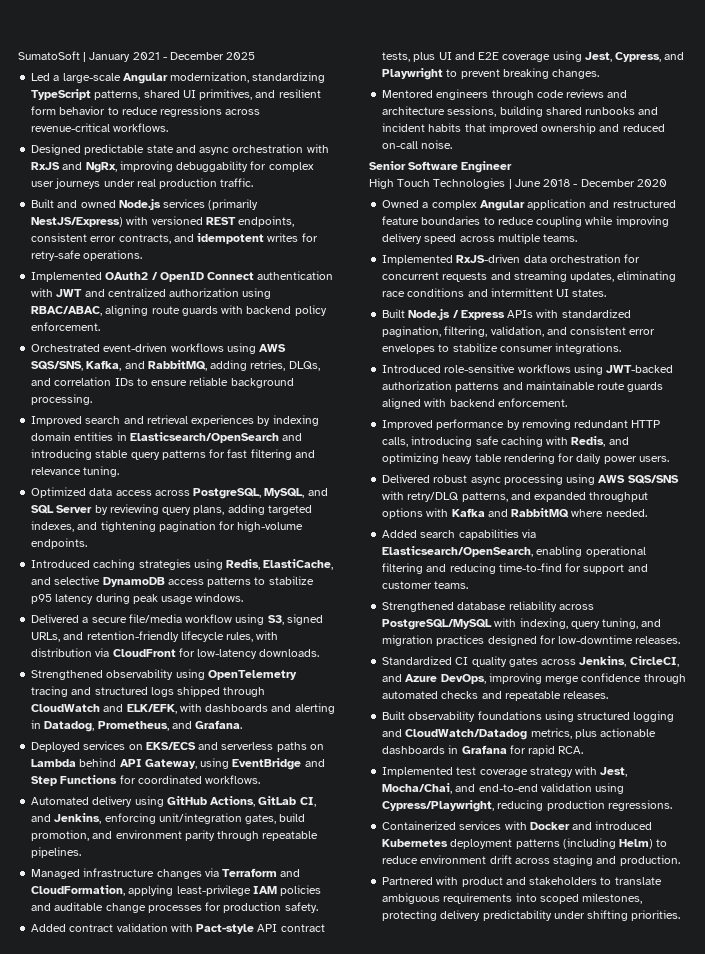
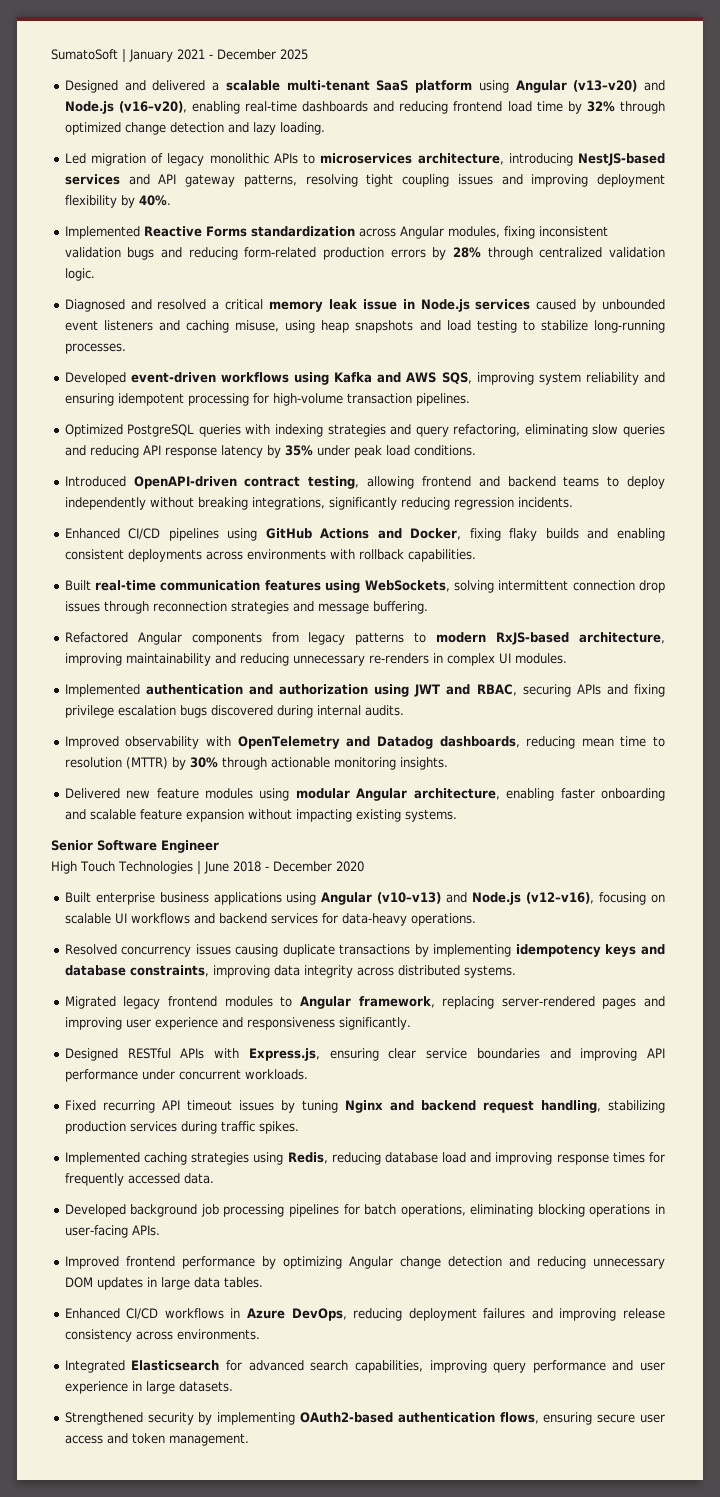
- Led a large-scale Angular modernization, standardizing TypeScript patterns, shared UI primitives, and resilient form behavior to reduce regressions across revenue-critical workflows.
- Designed predictable state and async orchestration with RxJS and NgRx, improving debuggability for complex user journeys under real production traffic.
- Built and owned Node.js services (primarily NestJS/Express) with versioned REST endpoints, consistent error contracts, and idempotent writes for retry-safe operations.
- Implemented OAuth2 / OpenID Connect authentication with JWT and centralized authorization using RBAC/ABAC, aligning route guards with backend policy enforcement.
- Orchestrated event-driven workflows using AWS SQS/SNS, Kafka, and RabbitMQ, adding retries, DLQs, and correlation IDs to ensure reliable background processing.
- Improved search and retrieval experiences by indexing domain entities in Elasticsearch/OpenSearch and introducing stable query patterns for fast filtering and relevance tuning.
- Optimized data access across PostgreSQL, MySQL, and SQL Server by reviewing query plans, adding targeted indexes, and tightening pagination for high-volume endpoints.
- Introduced caching strategies using Redis, ElastiCache, and selective DynamoDB access patterns to stabilize p95 latency during peak usage windows.
- Delivered a secure file/media workflow using S3, signed URLs, and retention-friendly lifecycle rules, with distribution via CloudFront for low-latency downloads.
- Strengthened observability using OpenTelemetry tracing and structured logs shipped through CloudWatch and ELK/EFK, with dashboards and alerting in Datadog, Prometheus, and Grafana.
- Deployed services on EKS/ECS and serverless paths on Lambda behind API Gateway, using EventBridge and Step Functions for coordinated workflows.
- Automated delivery using GitHub Actions, GitLab CI, and Jenkins, enforcing unit/integration gates, build promotion, and environment parity through repeatable pipelines.
- Managed infrastructure changes via Terraform and CloudFormation, applying least-privilege IAM policies and auditable change processes for production safety.
- Added contract validation with Pact-style API contract tests, plus UI and E2E coverage using Jest, Cypress, and Playwright to prevent breaking changes.
- Mentored engineers through code reviews and architecture sessions, building shared runbooks and incident habits that improved ownership and reduced on-call noise.
+ Designed and delivered a scalable multi-tenant SaaS platform using Angular (v13–v20) and Node.js (v16–v20), enabling real-time dashboards and reducing frontend load time by 32% through optimized change detection and lazy loading.
+ Led migration of legacy monolithic APIs to microservices architecture, introducing NestJS-based services and API gateway patterns, resolving tight coupling issues and improving deployment flexibility by 40%.
+ Implemented Reactive Forms standardization across Angular modules, fixing inconsistent validation bugs and reducing form-related production errors by 28% through centralized validation logic.
+ Diagnosed and resolved a critical memory leak issue in Node.js services caused by unbounded event listeners and caching misuse, using heap snapshots and load testing to stabilize long-running processes.
+ Developed event-driven workflows using Kafka and AWS SQS, improving system reliability and ensuring idempotent processing for high-volume transaction pipelines.
+ Optimized PostgreSQL queries with indexing strategies and query refactoring, eliminating slow queries and reducing API response latency by 35% under peak load conditions.
+ Introduced OpenAPI-driven contract testing, allowing frontend and backend teams to deploy independently without breaking integrations, significantly reducing regression incidents.
+ Enhanced CI/CD pipelines using GitHub Actions and Docker, fixing flaky builds and enabling consistent deployments across environments with rollback capabilities.
+ Built real-time communication features using WebSockets, solving intermittent connection drop issues through reconnection strategies and message buffering.
+ Refactored Angular components from legacy patterns to modern RxJS-based architecture, improving maintainability and reducing unnecessary re-renders in complex UI modules.
+ Implemented authentication and authorization using JWT and RBAC, securing APIs and fixing privilege escalation bugs discovered during internal audits.
+ Improved observability with OpenTelemetry and Datadog dashboards, reducing mean time to resolution (MTTR) by 30% through actionable monitoring insights.
+ Delivered new feature modules using modular Angular architecture, enabling faster onboarding and scalable feature expansion without impacting existing systems.
- Owned a complex Angular application and restructured feature boundaries to reduce coupling while improving delivery speed across multiple teams.
- Implemented RxJS-driven data orchestration for concurrent requests and streaming updates, eliminating race conditions and intermittent UI states.
- Built Node.js / Express APIs with standardized pagination, filtering, validation, and consistent error envelopes to stabilize consumer integrations.
- Introduced role-sensitive workflows using JWT-backed authorization patterns and maintainable route guards aligned with backend enforcement.
- Improved performance by removing redundant HTTP calls, introducing safe caching with Redis, and optimizing heavy table rendering for daily power users.
- Delivered robust async processing using AWS SQS/SNS with retry/DLQ patterns, and expanded throughput options with Kafka and RabbitMQ where needed.
- Added search capabilities via Elasticsearch/OpenSearch, enabling operational filtering and reducing time-to-find for support and customer teams.
- Strengthened database reliability across PostgreSQL/MySQL with indexing, query tuning, and migration practices designed for low-downtime releases.
- Standardized CI quality gates across Jenkins, CircleCI, and Azure DevOps, improving merge confidence through automated checks and repeatable releases.
- Built observability foundations using structured logging and CloudWatch/Datadog metrics, plus actionable dashboards in Grafana for rapid RCA.
- Implemented test coverage strategy with Jest, Mocha/Chai, and end-to-end validation using Cypress/Playwright, reducing production regressions.
- Containerized services with Docker and introduced Kubernetes deployment patterns (including Helm) to reduce environment drift across staging and production.
- Partnered with product and stakeholders to translate ambiguous requirements into scoped milestones, protecting delivery predictability under shifting priorities.
+ Built enterprise business applications using Angular (v10–v13) and Node.js (v12–v16), focusing on scalable UI workflows and backend services for data-heavy operations.
+ Resolved concurrency issues causing duplicate transactions by implementing idempotency keys and database constraints, improving data integrity across distributed systems.
+ Migrated legacy frontend modules to Angular framework, replacing server-rendered pages and improving user experience and responsiveness significantly.
+ Designed RESTful APIs with Express.js, ensuring clear service boundaries and improving API performance under concurrent workloads.
+ Fixed recurring API timeout issues by tuning Nginx and backend request handling, stabilizing production services during traffic spikes.
+ Implemented caching strategies using Redis, reducing database load and improving response times for frequently accessed data.
+ Developed background job processing pipelines for batch operations, eliminating blocking operations in user-facing APIs.
+ Improved frontend performance by optimizing Angular change detection and reducing unnecessary DOM updates in large data tables.
+ Enhanced CI/CD workflows in Azure DevOps, reducing deployment failures and improving release consistency across environments.
+ Integrated Elasticsearch for advanced search capabilities, improving query performance and user experience in large datasets.
+ Strengthened security by implementing OAuth2-based authentication flows, ensuring secure user access and token management.

